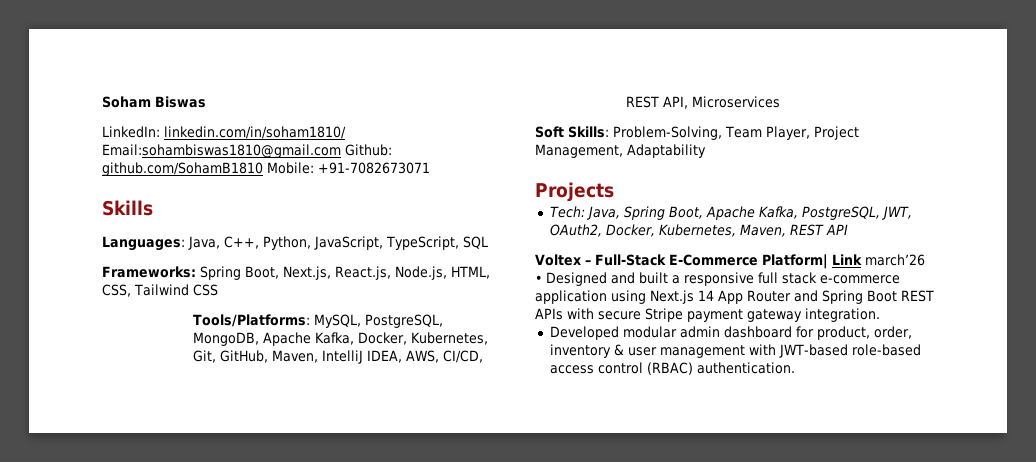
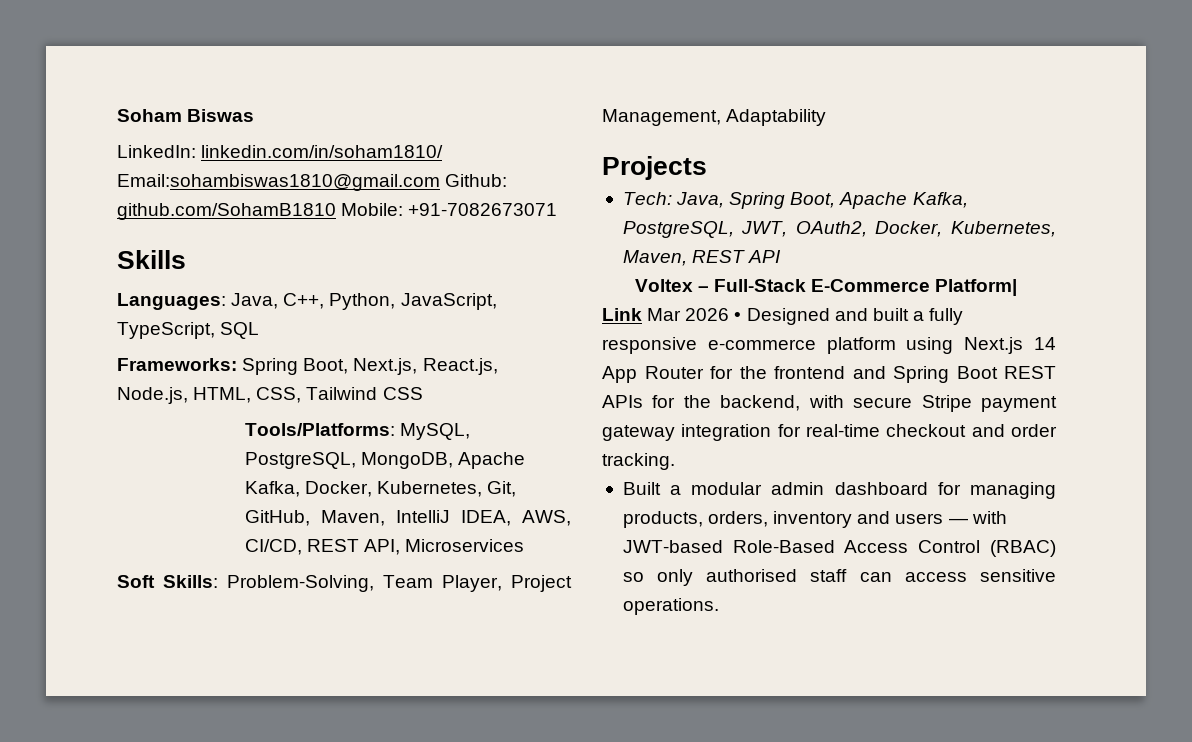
- Voltex – Full-Stack E-Commerce Platform| Link march’26 • Designed and built a responsive full stack e-commerce application using Next.js 14 App Router and Spring Boot REST APIs with secure Stripe payment gateway integration.
- Developed modular admin dashboard for product, order, inventory & user management with JWT-based role-based access control (RBAC) authentication.
+ Voltex – Full-Stack E-Commerce Platform| Link Mar 2026 • Designed and built a fully responsive e-commerce platform using Next.js 14 App Router for the frontend and Spring Boot REST APIs for the backend, with secure Stripe payment gateway integration for real-time checkout and order tracking.
+ Built a modular admin dashboard for managing products, orders, inventory and users — with JWT-based Role-Based Access Control (RBAC) so only authorised staff can access sensitive operations.

